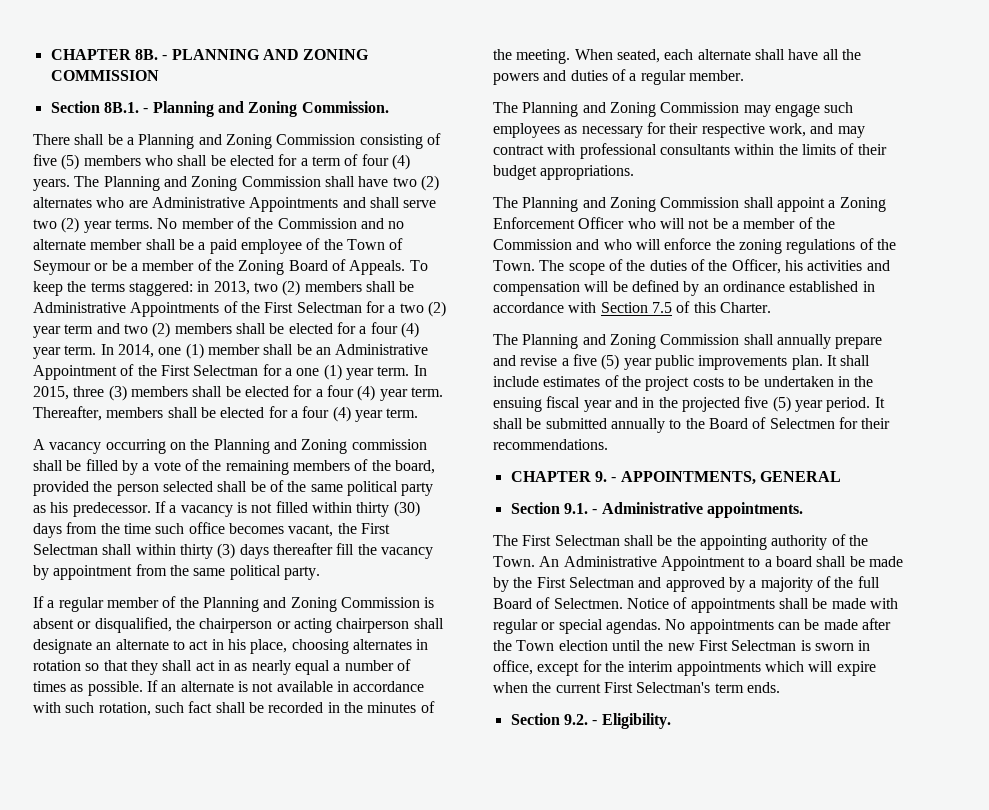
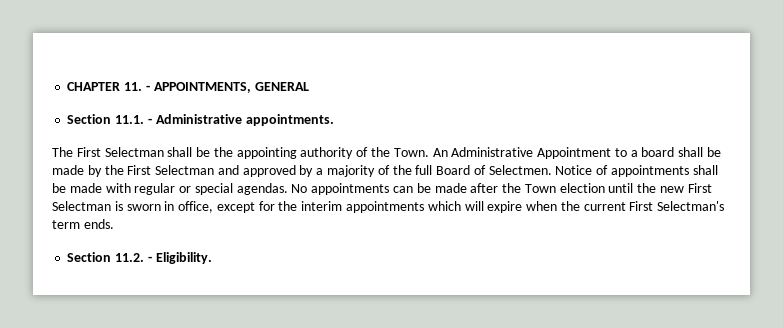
- CHAPTER 8B. - PLANNING AND ZONING COMMISSION
- Section 8B.1. - Planning and Zoning Commission.
- There shall be a Planning and Zoning Commission consisting of five (5) members who shall be elected for a term of four (4) years. The Planning and Zoning Commission shall have two (2) alternates who are Administrative Appointments and shall serve two (2) year terms. No member of the Commission and no alternate member shall be a paid employee of the Town of Seymour or be a member of the Zoning Board of Appeals. To keep the terms staggered: in 2013, two (2) members shall be Administrative Appointments of the First Selectman for a two (2) year term and two (2) members shall be elected for a four (4) year term. In 2014, one (1) member shall be an Administrative Appointment of the First Selectman for a one (1) year term. In 2015, three (3) members shall be elected for a four (4) year term. Thereafter, members shall be elected for a four (4) year term.
- A vacancy occurring on the Planning and Zoning commission shall be filled by a vote of the remaining members of the board, provided the person selected shall be of the same political party as his predecessor. If a vacancy is not filled within thirty (30) days from the time such office becomes vacant, the First Selectman shall within thirty (3) days thereafter fill the vacancy by appointment from the same political party.
- If a regular member of the Planning and Zoning Commission is absent or disqualified, the chairperson or acting chairperson shall designate an alternate to act in his place, choosing alternates in rotation so that they shall act in as nearly equal a number of times as possible. If an alternate is not available in accordance with such rotation, such fact shall be recorded in the minutes of the meeting. When seated, each alternate shall have all the powers and duties of a regular member.
- The Planning and Zoning Commission may engage such employees as necessary for their respective work, and may contract with professional consultants within the limits of their budget appropriations.
- The Planning and Zoning Commission shall appoint a Zoning Enforcement Officer who will not be a member of the Commission and who will enforce the zoning regulations of the Town. The scope of the duties of the Officer, his activities and compensation will be defined by an ordinance established in accordance with Section 7.5 of this Charter.
- The Planning and Zoning Commission shall annually prepare and revise a five (5) year public improvements plan. It shall include estimates of the project costs to be undertaken in the ensuing fiscal year and in the projected five (5) year period. It shall be submitted annually to the Board of Selectmen for their recommendations.
- CHAPTER 9. - APPOINTMENTS, GENERAL
+ CHAPTER 11. - APPOINTMENTS, GENERAL
- Section 9.1. - Administrative appointments.
+ Section 11.1. - Administrative appointments.
- Section 9.2. - Eligibility.
+ Section 11.2. - Eligibility.

